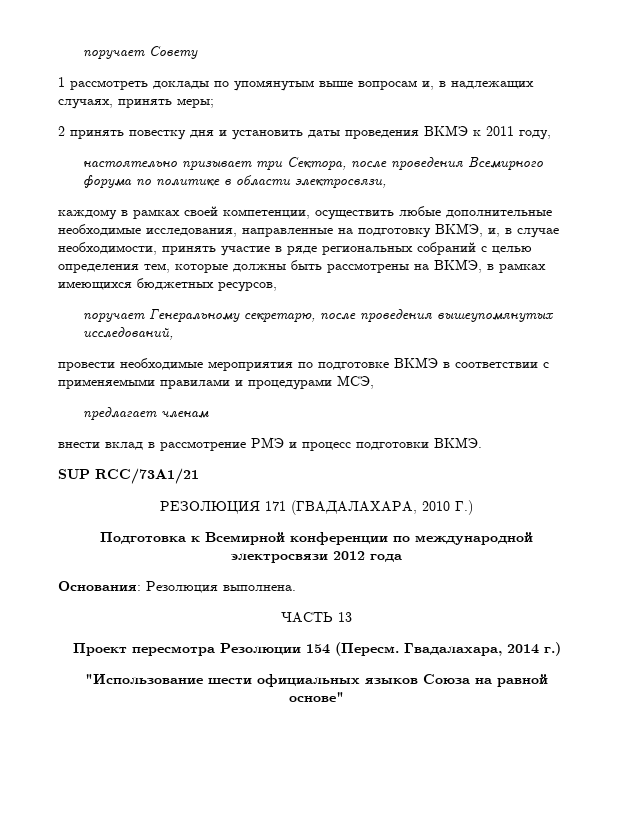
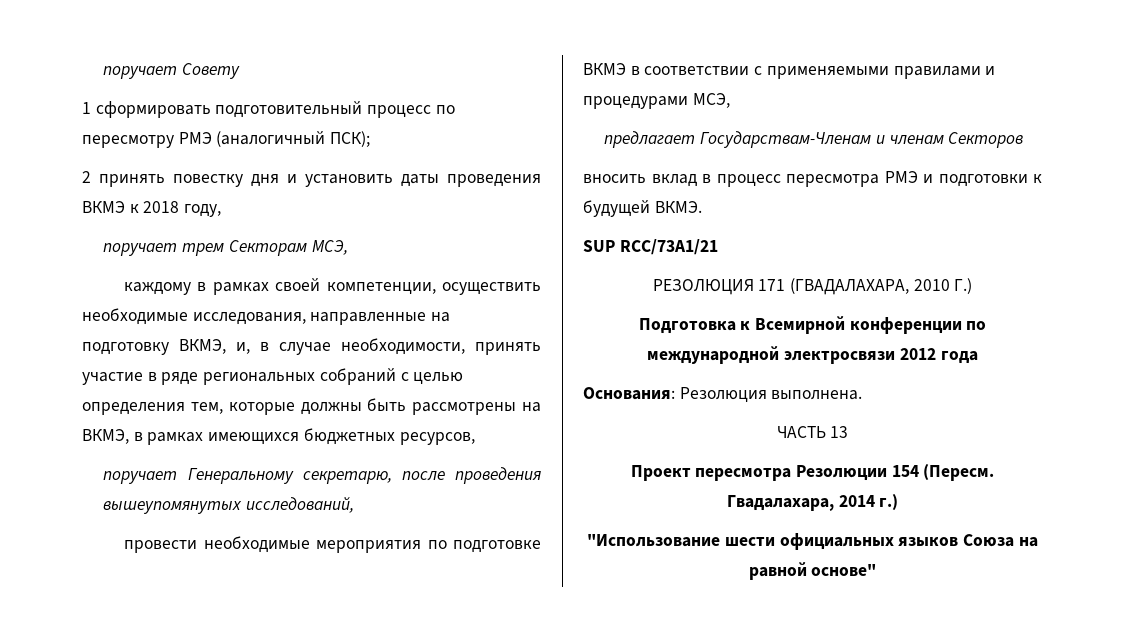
- 1 рассмотреть доклады по упомянутым выше вопросам и, в надлежащих случаях, принять меры;
+ 1 сформировать подготовительный процесс по пересмотру РМЭ (аналогичный ПСК);
- 2 принять повестку дня и установить даты проведения ВКМЭ к 2011 году,
+ 2 принять повестку дня и установить даты проведения ВКМЭ к 2018 году,
- настоятельно призывает три Сектора, после проведения Всемирного форума по политике в области электросвязи,
+ поручает трем Секторам МСЭ,
- каждому в рамках своей компетенции, осуществить любые дополнительные необходимые исследования, направленные на подготовку ВКМЭ, и, в случае необходимости, принять участие в ряде региональных собраний с целью определения тем, которые должны быть рассмотрены на ВКМЭ, в рамках имеющихся бюджетных ресурсов,
+ каждому в рамках своей компетенции, осуществить необходимые исследования, направленные на подготовку ВКМЭ, и, в случае необходимости, принять участие в ряде региональных собраний с целью определения тем, которые должны быть рассмотрены на ВКМЭ, в рамках имеющихся бюджетных ресурсов,
- предлагает членам
- внести вклад в рассмотрение РМЭ и процесс подготовки ВКМЭ.
+ предлагает Государствам-Членам и членам Секторов
+ вносить вклад в процесс пересмотра РМЭ и подготовки к будущей ВКМЭ.

